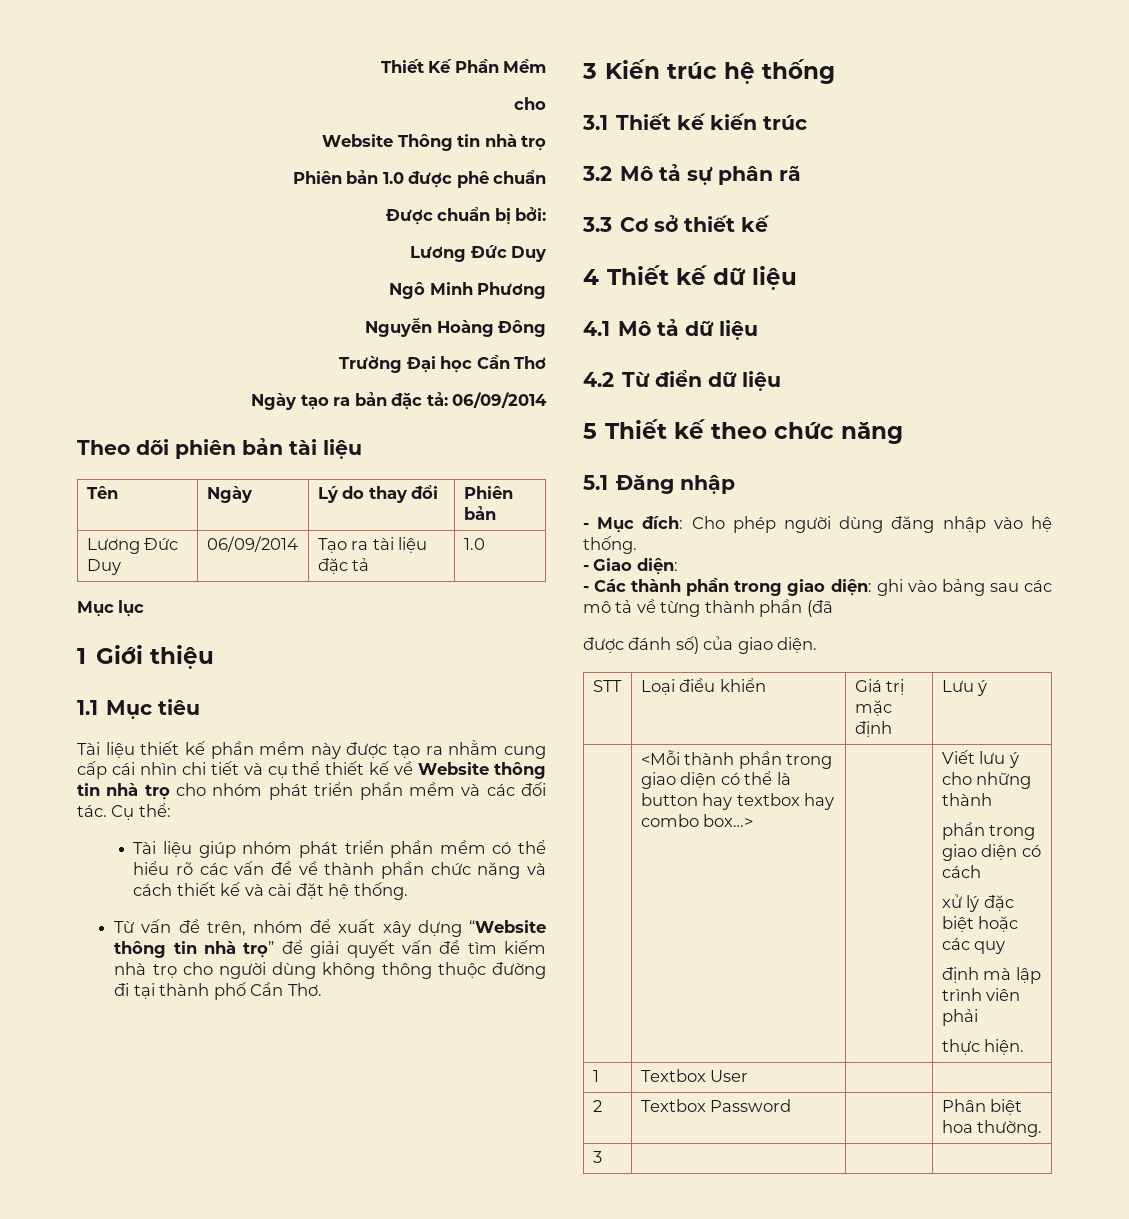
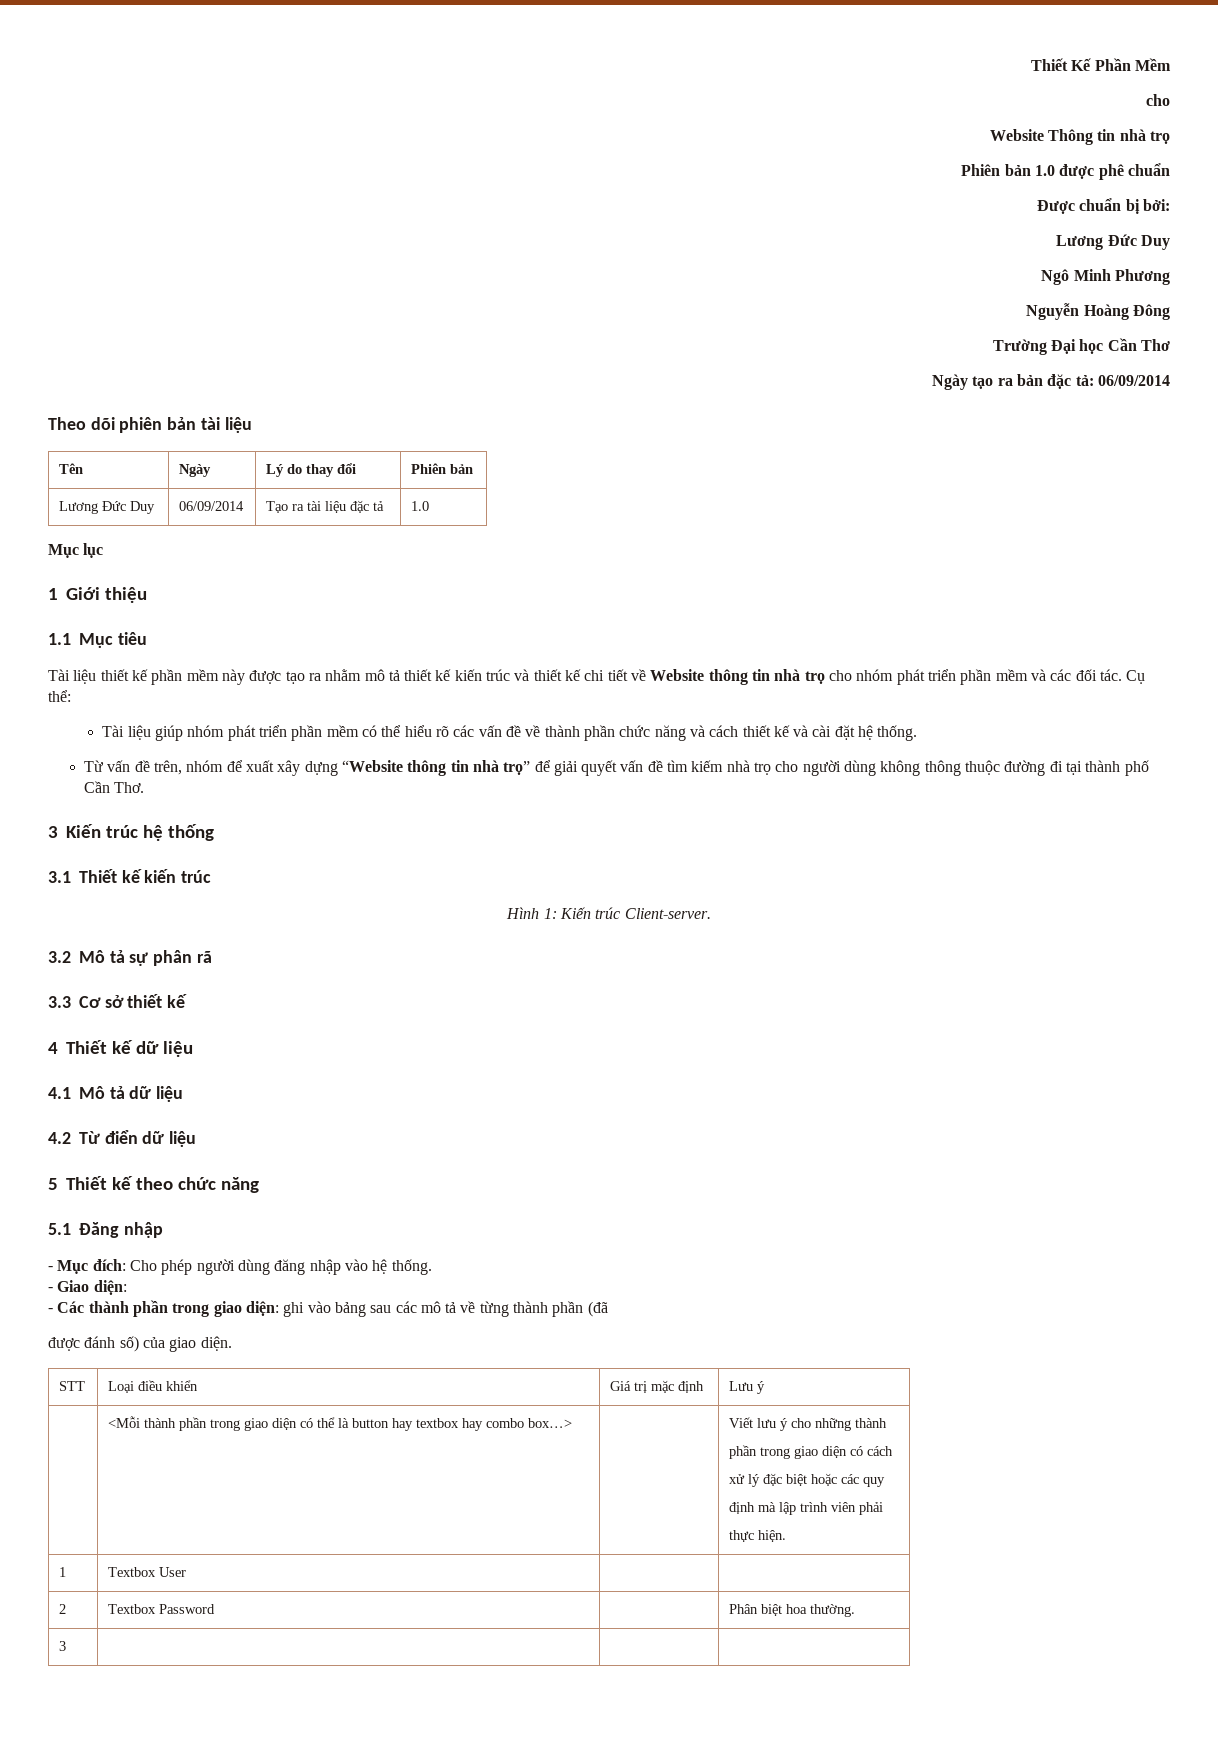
- Tài liệu thiết kế phần mềm này được tạo ra nhằm cung cấp cái nhìn chi tiết và cụ thể thiết kế về Website thông tin nhà trọ cho nhóm phát triển phần mềm và các đối tác.
+ Tài liệu thiết kế phần mềm này được tạo ra nhằm mô tả thiết kế kiến trúc và thiết kế chi tiết về Website thông tin nhà trọ cho nhóm phát triển phần mềm và các đối tác.
+ Hình 1: Kiến trúc Client-server.

